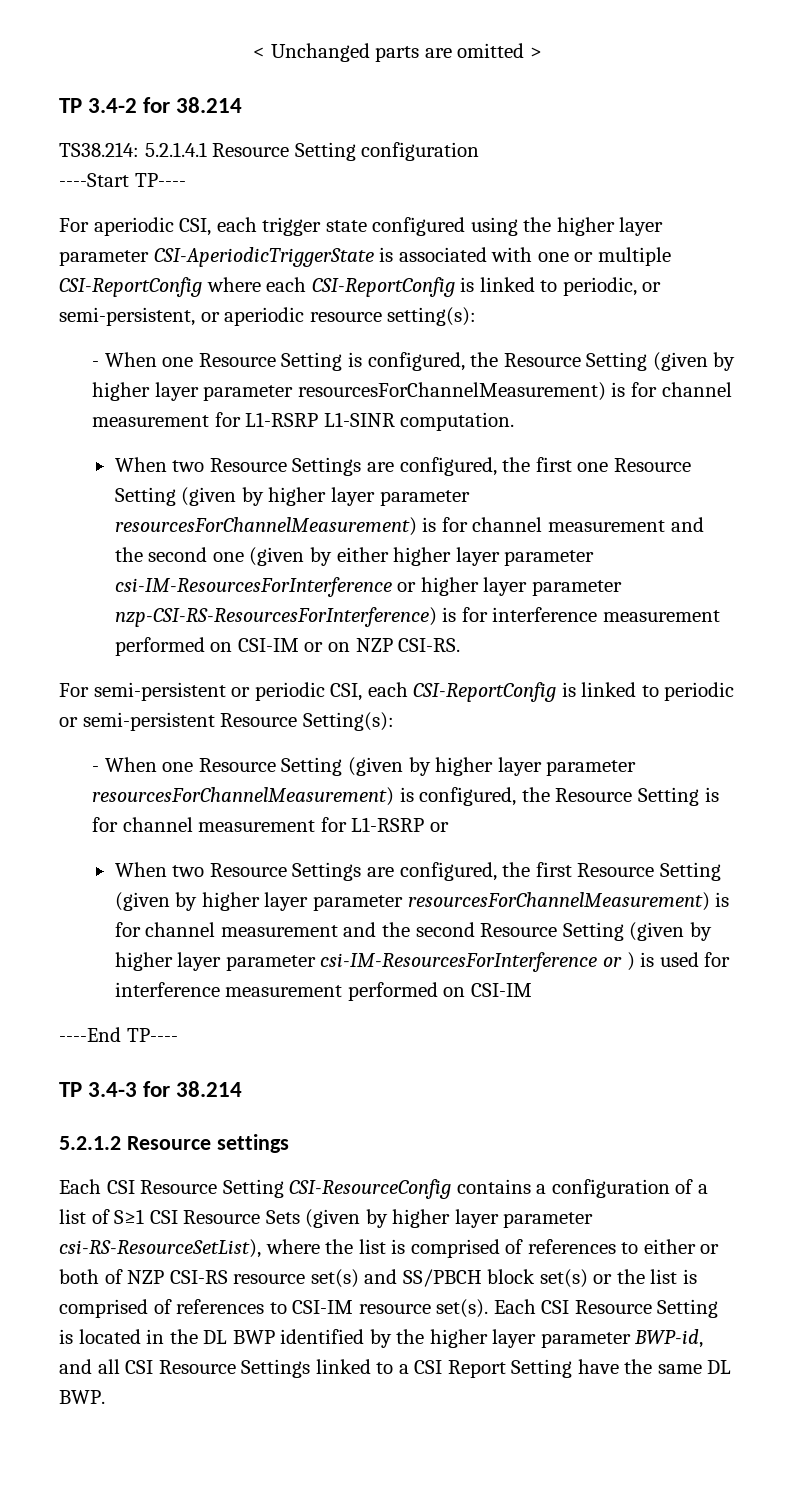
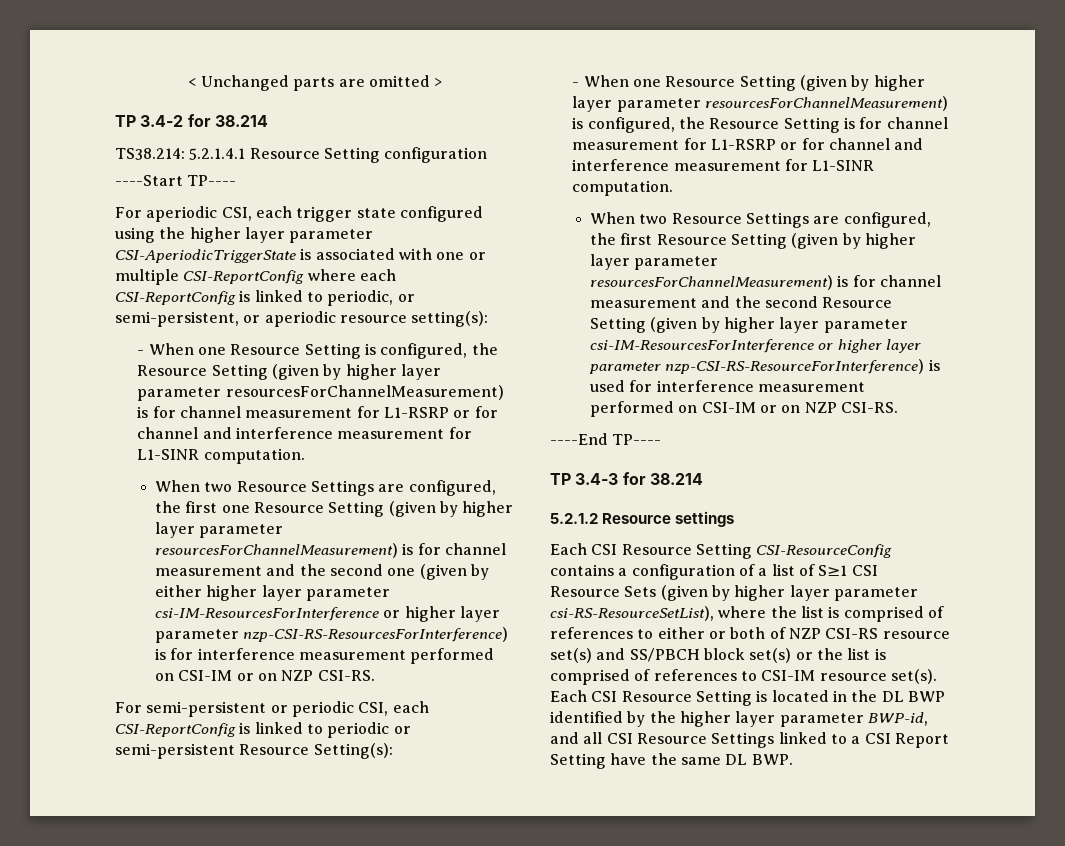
- - When one Resource Setting is configured, the Resource Setting (given by higher layer parameter resourcesForChannelMeasurement) is for channel measurement for L1-RSRP L1-SINR computation.
+ - When one Resource Setting is configured, the Resource Setting (given by higher layer parameter resourcesForChannelMeasurement) is for channel measurement for L1-RSRP or for channel and interference measurement for L1-SINR computation.
- - When one Resource Setting (given by higher layer parameter resourcesForChannelMeasurement) is configured, the Resource Setting is for channel measurement for L1-RSRP or
+ - When one Resource Setting (given by higher layer parameter resourcesForChannelMeasurement) is configured, the Resource Setting is for channel measurement for L1-RSRP or for channel and interference measurement for L1-SINR computation.
- When two Resource Settings are configured, the first Resource Setting (given by higher layer parameter resourcesForChannelMeasurement) is for channel measurement and the second Resource Setting (given by higher layer parameter csi-IM-ResourcesForInterference or ) is used for interference measurement performed on CSI-IM
+ When two Resource Settings are configured, the first Resource Setting (given by higher layer parameter resourcesForChannelMeasurement) is for channel measurement and the second Resource Setting (given by higher layer parameter csi-IM-ResourcesForInterference or higher layer parameter nzp-CSI-RS-ResourceForInterference) is used for interference measurement performed on CSI-IM or on NZP CSI-RS.

